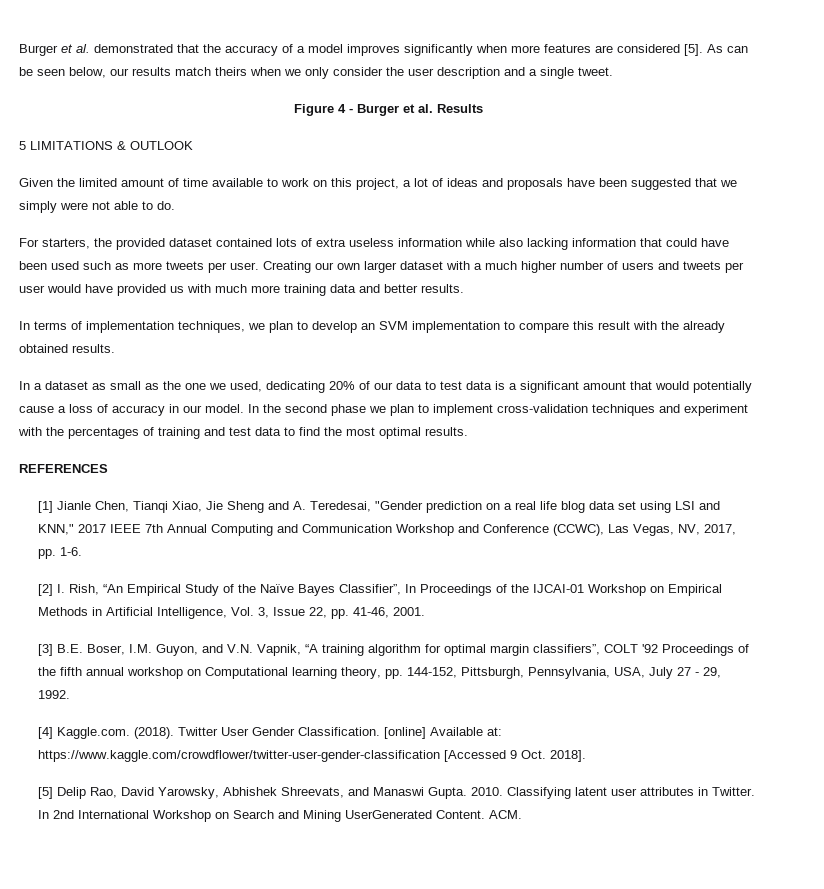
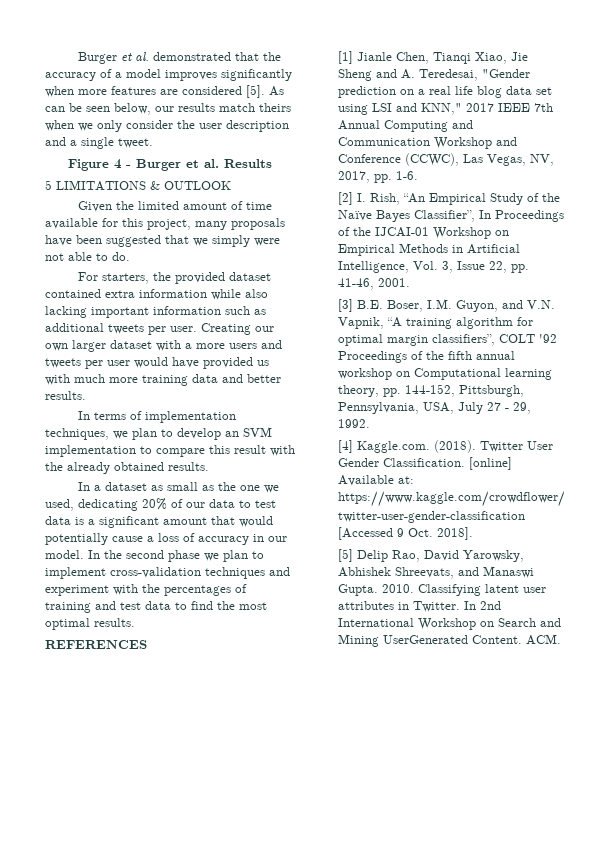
- Given the limited amount of time available to work on this project, a lot of ideas and proposals have been suggested that we simply were not able to do.
+ Given the limited amount of time available for this project, many proposals have been suggested that we simply were not able to do.
- For starters, the provided dataset contained lots of extra useless information while also lacking information that could have been used such as more tweets per user.
+ For starters, the provided dataset contained extra information while also lacking important information such as additional tweets per user.
- Creating our own larger dataset with a much higher number of users and tweets per user would have provided us with much more training data and better results.
+ Creating our own larger dataset with a more users and tweets per user would have provided us with much more training data and better results.

